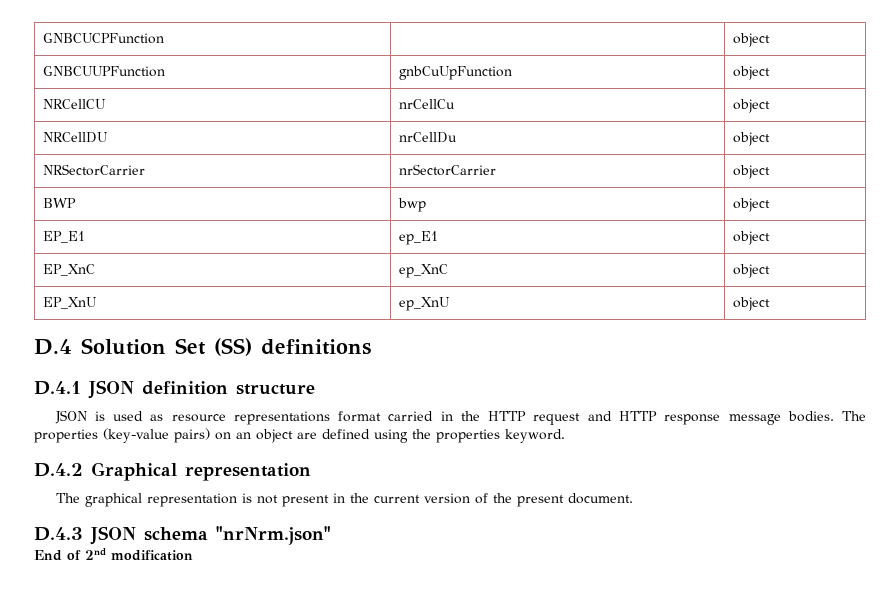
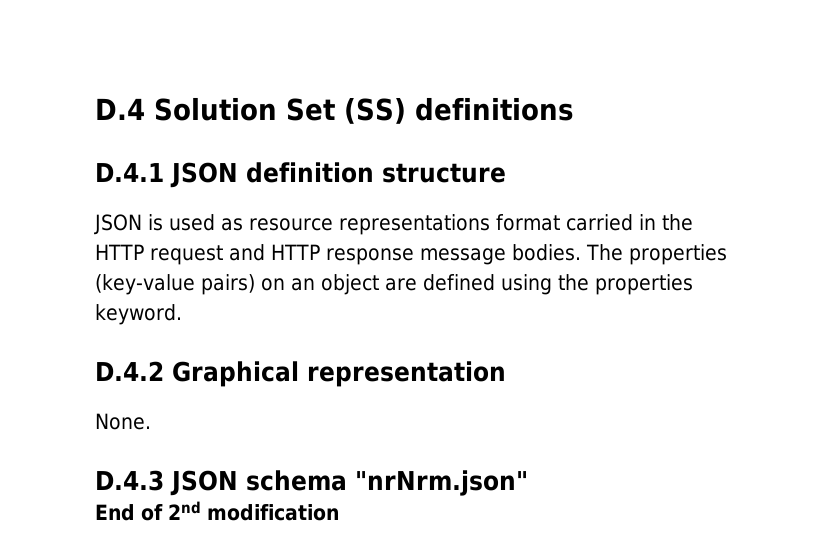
- GNBCUCPFunction | | object
- GNBCUUPFunction | gnbCuUpFunction | object
- NRCellCU | nrCellCu | object
- NRCellDU | nrCellDu | object
- NRSectorCarrier | nrSectorCarrier | object
- BWP | bwp | object
- EP_E1 | ep_E1 | object
- EP_XnC | ep_XnC | object
- EP_XnU | ep_XnU | object
- The graphical representation is not present in the current version of the present document.
+ None.

